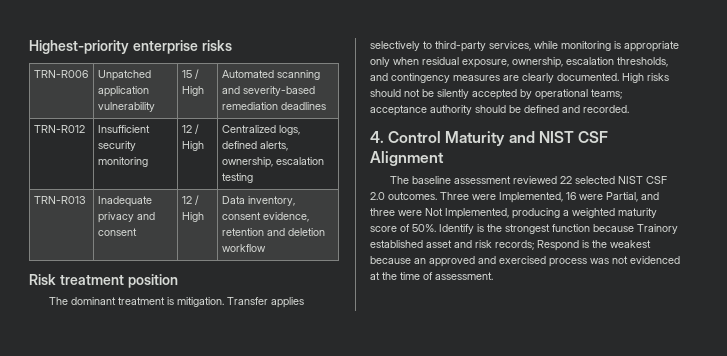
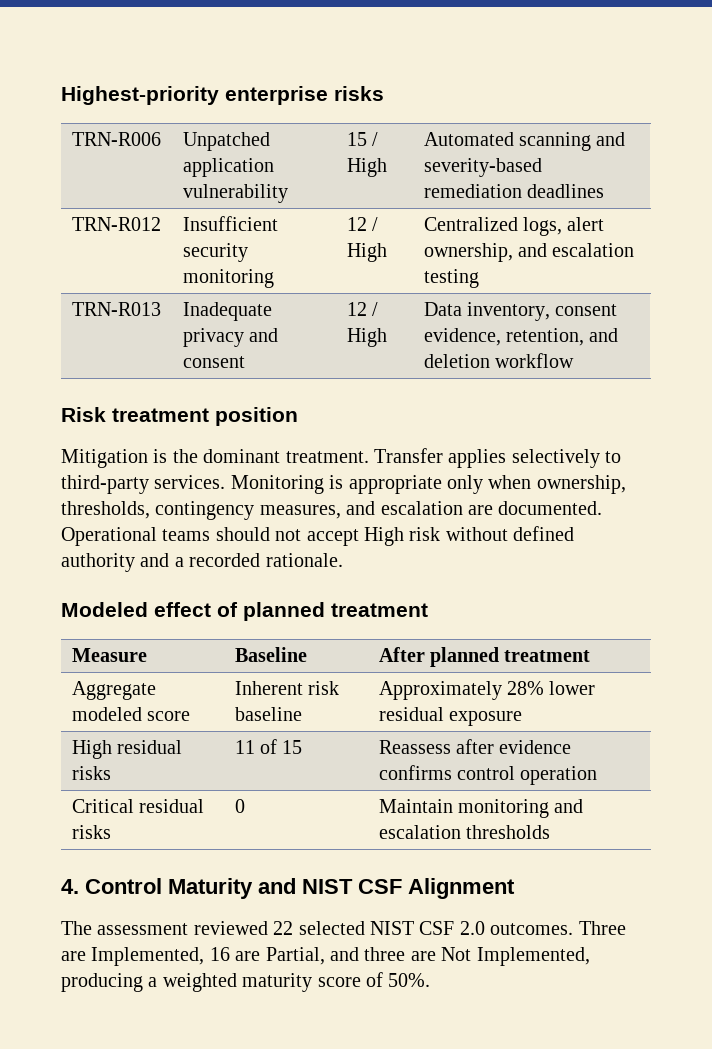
- TRN-R012 | Insufficient security monitoring | 12 / High | Centralized logs, defined alerts, ownership, escalation testing
+ TRN-R012 | Insufficient security monitoring | 12 / High | Centralized logs, alert ownership, and escalation testing
- TRN-R013 | Inadequate privacy and consent | 12 / High | Data inventory, consent evidence, retention and deletion workflow
+ TRN-R013 | Inadequate privacy and consent | 12 / High | Data inventory, consent evidence, retention, and deletion workflow
- The dominant treatment is mitigation.
+ Mitigation is the dominant treatment.
- Transfer applies selectively to third-party services, while monitoring is appropriate only when residual exposure, ownership, escalation thresholds, and contingency measures are clearly documented. High risks should not be silently accepted by operational teams; acceptance authority should be defined and recorded.
+ Transfer applies selectively to third-party services. Monitoring is appropriate only when ownership, thresholds, contingency measures, and escalation are documented. Operational teams should not accept High risk without defined authority and a recorded rationale.
+ Modeled effect of planned treatment
+ Measure | Baseline | After planned treatment
+ Aggregate modeled score | Inherent risk baseline | Approximately 28% lower residual exposure
+ High residual risks | 11 of 15 | Reassess after evidence confirms control operation
+ Critical residual risks | 0 | Maintain monitoring and escalation thresholds
- The baseline assessment reviewed 22 selected NIST CSF 2.0 outcomes.
+ The assessment reviewed 22 selected NIST CSF 2.0 outcomes.
- Three were Implemented, 16 were Partial, and three were Not Implemented, producing a weighted maturity score of 50%. Identify is the strongest function because Trainory established asset and risk records; Respond is the weakest because an approved and exercised process was not evidenced at the time of assessment.
+ Three are Implemented, 16 are Partial, and three are Not Implemented, producing a weighted maturity score of 50%.

